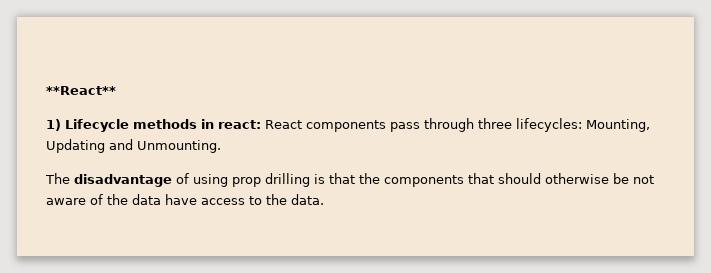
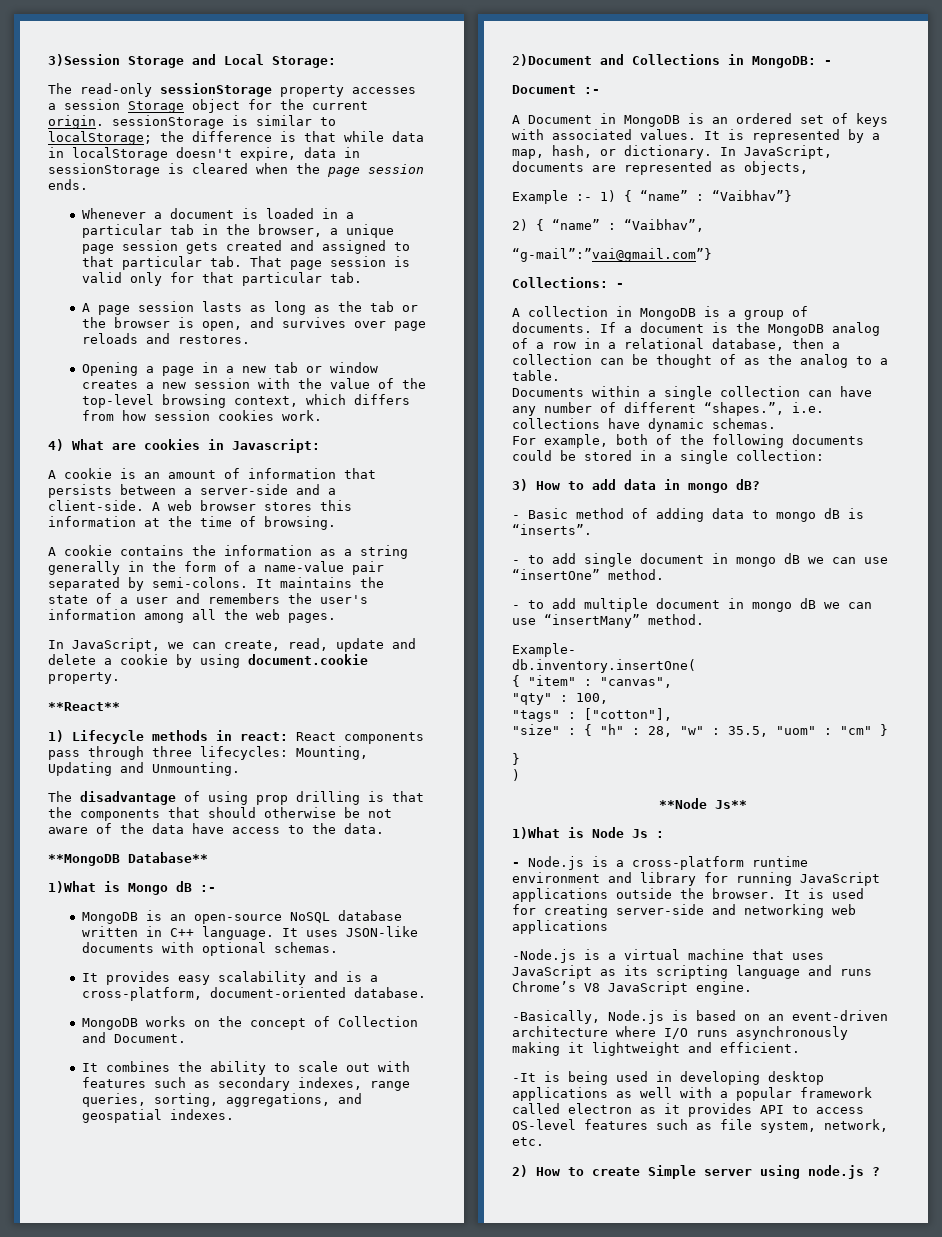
+ 3)Session Storage and Local Storage:
+ The read-only sessionStorage property accesses a session Storage object for the current origin. sessionStorage is similar to localStorage; the difference is that while data in localStorage doesn't expire, data in sessionStorage is cleared when the page session ends.
+ Whenever a document is loaded in a particular tab in the browser, a unique page session gets created and assigned to that particular tab. That page session is valid only for that particular tab.
+ A page session lasts as long as the tab or the browser is open, and survives over page reloads and restores.
+ Opening a page in a new tab or window creates a new session with the value of the top-level browsing context, which differs from how session cookies work.
+ 4) What are cookies in Javascript:
+ A cookie is an amount of information that persists between a server-side and a client-side. A web browser stores this information at the time of browsing.
+ A cookie contains the information as a string generally in the form of a name-value pair separated by semi-colons. It maintains the state of a user and remembers the user's information among all the web pages.
+ In JavaScript, we can create, read, update and delete a cookie by using document.cookie property.
+ **MongoDB Database**
+ 1)What is Mongo dB :-
+ MongoDB is an open-source NoSQL database written in C++ language. It uses JSON-like documents with optional schemas.
+ It provides easy scalability and is a cross-platform, document-oriented database.
+ MongoDB works on the concept of Collection and Document.
+ It combines the ability to scale out with features such as secondary indexes, range queries, sorting, aggregations, and geospatial indexes.
+ 2)Document and Collections in MongoDB: -
+ Document :-
+ A Document in MongoDB is an ordered set of keys with associated values. It is represented by a map, hash, or dictionary. In JavaScript, documents are represented as objects,
+ Example :- 1) { “name” : “Vaibhav”}
+ 2) { “name” : “Vaibhav”,
+ “g-mail”:”vai@gmail.com”}
+ Collections: -
+ A collection in MongoDB is a group of documents. If a document is the MongoDB analog of a row in a relational database, then a collection can be thought of as the analog to a table.
+ Documents within a single collection can have any number of different “shapes.”, i.e. collections have dynamic schemas.
+ For example, both of the following documents could be stored in a single collection:
+ 3) How to add data in mongo dB?
+ - Basic method of adding data to mongo dB is “inserts”.
+ - to add single document in mongo dB we can use “insertOne” method.
+ - to add multiple document in mongo dB we can use “insertMany” method.
+ Example-
+ db.inventory.insertOne(
+ { "item" : "canvas",
+ "qty" : 100,
+ "tags" : ["cotton"],
+ "size" : { "h" : 28, "w" : 35.5, "uom" : "cm" }
+ }
+ )
+ **Node Js**
+ 1)What is Node Js :
+ - Node.js is a cross-platform runtime environment and library for running JavaScript applications outside the browser. It is used for creating server-side and networking web applications
+ -Node.js is a virtual machine that uses JavaScript as its scripting language and runs Chrome’s V8 JavaScript engine.
+ -Basically, Node.js is based on an event-driven architecture where I/O runs asynchronously making it lightweight and efficient.
+ -It is being used in developing desktop applications as well with a popular framework called electron as it provides API to access OS-level features such as file system, network, etc.
+ 2) How to create Simple server using node.js ?

